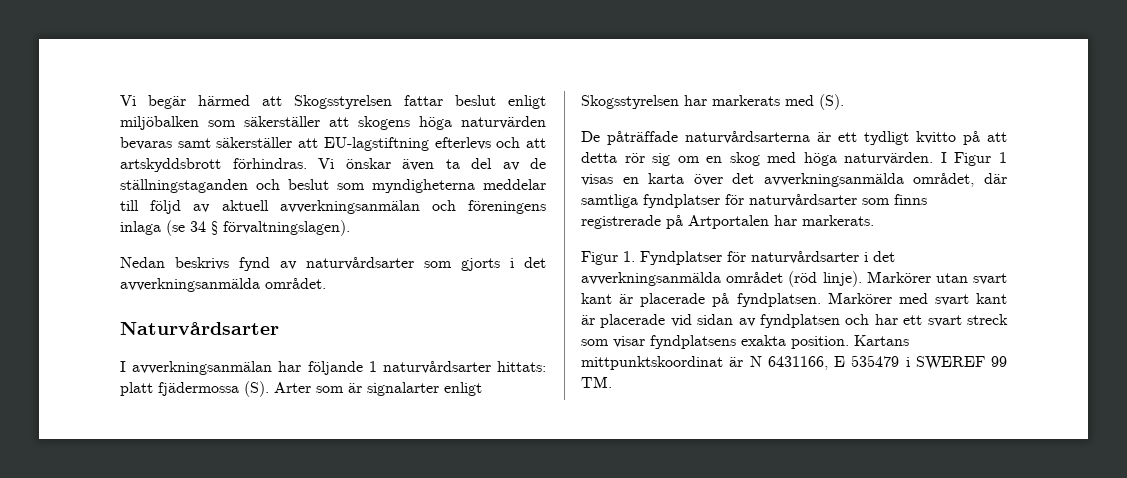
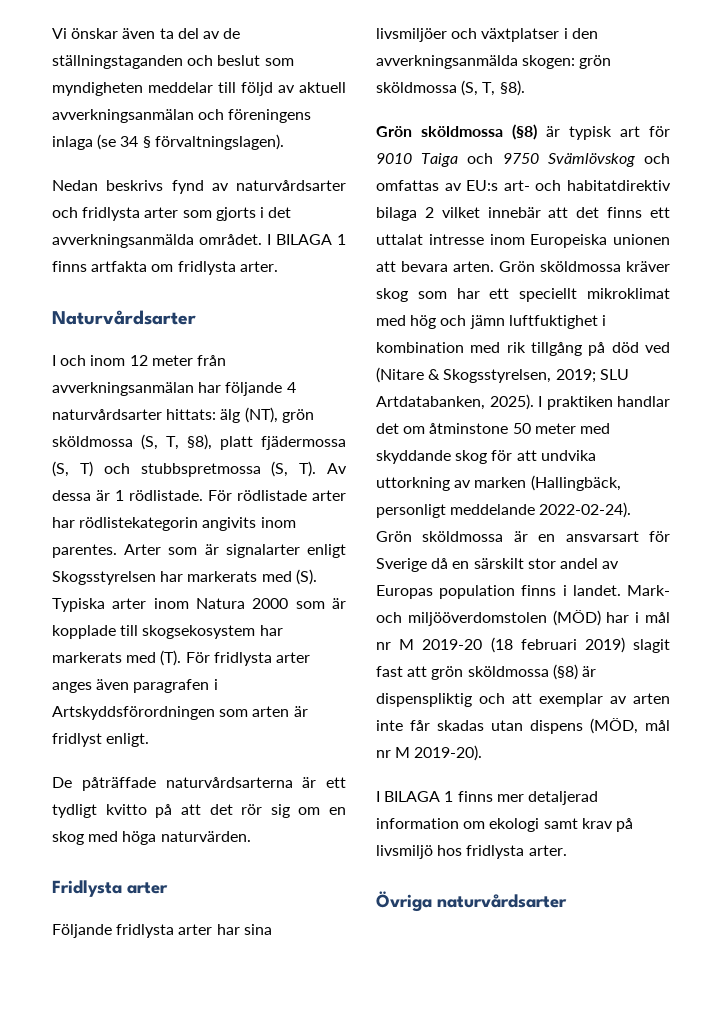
- Vi begär härmed att Skogsstyrelsen fattar beslut enligt miljöbalken som säkerställer att skogens höga naturvärden bevaras samt säkerställer att EU-lagstiftning efterlevs och att artskyddsbrott förhindras. Vi önskar även ta del av de ställningstaganden och beslut som myndigheterna meddelar till följd av aktuell avverkningsanmälan och föreningens inlaga (se 34 § förvaltningslagen).
+ Vi önskar även ta del av de ställningstaganden och beslut som myndigheten meddelar till följd av aktuell avverkningsanmälan och föreningens inlaga (se 34 § förvaltningslagen).
- Nedan beskrivs fynd av naturvårdsarter som gjorts i det avverkningsanmälda området.
+ Nedan beskrivs fynd av naturvårdsarter och fridlysta arter som gjorts i det avverkningsanmälda området. I BILAGA 1 finns artfakta om fridlysta arter.
  Naturvårdsarter
- I avverkningsanmälan har följande 1 naturvårdsarter hittats: platt fjädermossa (S). Arter som är signalarter enligt Skogsstyrelsen har markerats med (S).
+ I och inom 12 meter från avverkningsanmälan har följande 4 naturvårdsarter hittats: älg (NT), grön sköldmossa (S, T, §8), platt fjädermossa (S, T) och stubbspretmossa (S, T). Av dessa är 1 rödlistade. För rödlistade arter har rödlistekategorin angivits inom parentes. Arter som är signalarter enligt Skogsstyrelsen har markerats med (S). Typiska arter inom Natura 2000 som är kopplade till skogsekosystem har markerats med (T). För fridlysta arter anges även paragrafen i Artskyddsförordningen som arten är fridlyst enligt.
- De påträffade naturvårdsarterna är ett tydligt kvitto på att detta rör sig om en skog med höga naturvärden. I Figur 1 visas en karta över det avverkningsanmälda området, där samtliga fyndplatser för naturvårdsarter som finns registrerade på Artportalen har markerats.
- Figur 1. Fyndplatser för naturvårdsarter i det avverkningsanmälda området (röd linje). Markörer utan svart kant är placerade på fyndplatsen. Markörer med svart kant är placerade vid sidan av fyndplatsen och har ett svart streck som visar fyndplatsens exakta position. Kartans mittpunktskoordinat är N 6431166, E 535479 i SWEREF 99 TM.
+ De påträffade naturvårdsarterna är ett tydligt kvitto på att det rör sig om en skog med höga naturvärden.
+ Fridlysta arter
+ Följande fridlysta arter har sina livsmiljöer och växtplatser i den avverkningsanmälda skogen: grön sköldmossa (S, T, §8).
+ Grön sköldmossa (§8) är typisk art för 9010 Taiga och 9750 Svämlövskog och omfattas av EU:s art- och habitatdirektiv bilaga 2 vilket innebär att det finns ett uttalat intresse inom Europeiska unionen att bevara arten. Grön sköldmossa kräver skog som har ett speciellt mikroklimat med hög och jämn luftfuktighet i kombination med rik tillgång på död ved (Nitare & Skogsstyrelsen, 2019; SLU Artdatabanken, 2025). I praktiken handlar det om åtminstone 50 meter med skyddande skog för att undvika uttorkning av marken (Hallingbäck, personligt meddelande 2022-02-24). Grön sköldmossa är en ansvarsart för Sverige då en särskilt stor andel av Europas population finns i landet. Mark- och miljööverdomstolen (MÖD) har i mål nr M 2019-20 (18 februari 2019) slagit fast att grön sköldmossa (§8) är dispenspliktig och att exemplar av arten inte får skadas utan dispens (MÖD, mål nr M 2019-20).
+ I BILAGA 1 finns mer detaljerad information om ekologi samt krav på livsmiljö hos fridlysta arter.
+ Övriga naturvårdsarter

